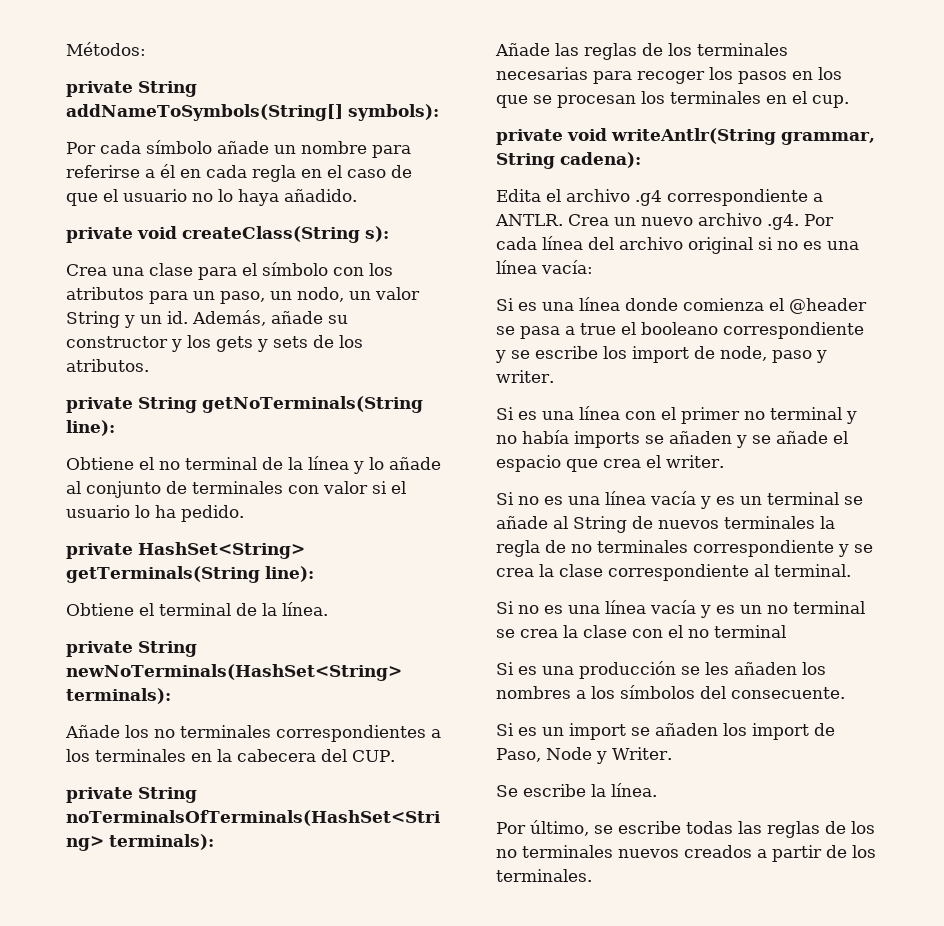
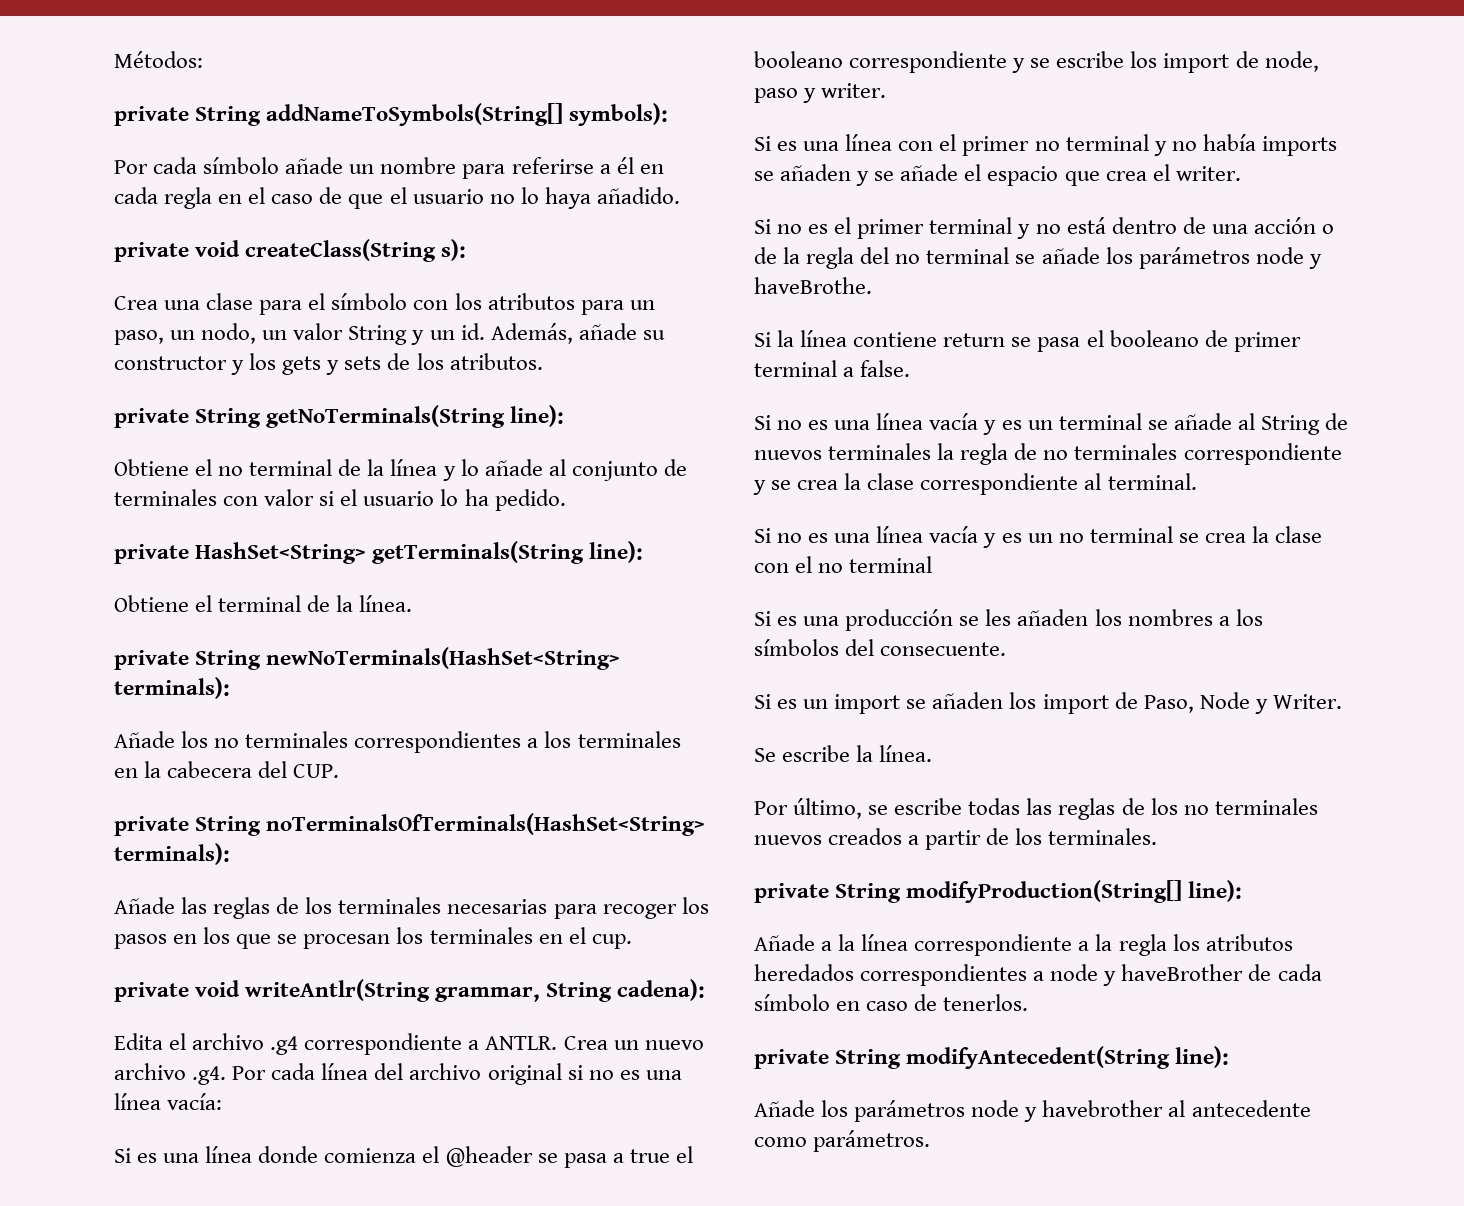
+ Si no es el primer terminal y no está dentro de una acción o de la regla del no terminal se añade los parámetros node y haveBrothe.
+ Si la línea contiene return se pasa el booleano de primer terminal a false.
+ private String modifyProduction(String[] line):
+ Añade a la línea correspondiente a la regla los atributos heredados correspondientes a node y haveBrother de cada símbolo en caso de tenerlos.
+ private String modifyAntecedent(String line):
+ Añade los parámetros node y havebrother al antecedente como parámetros.

